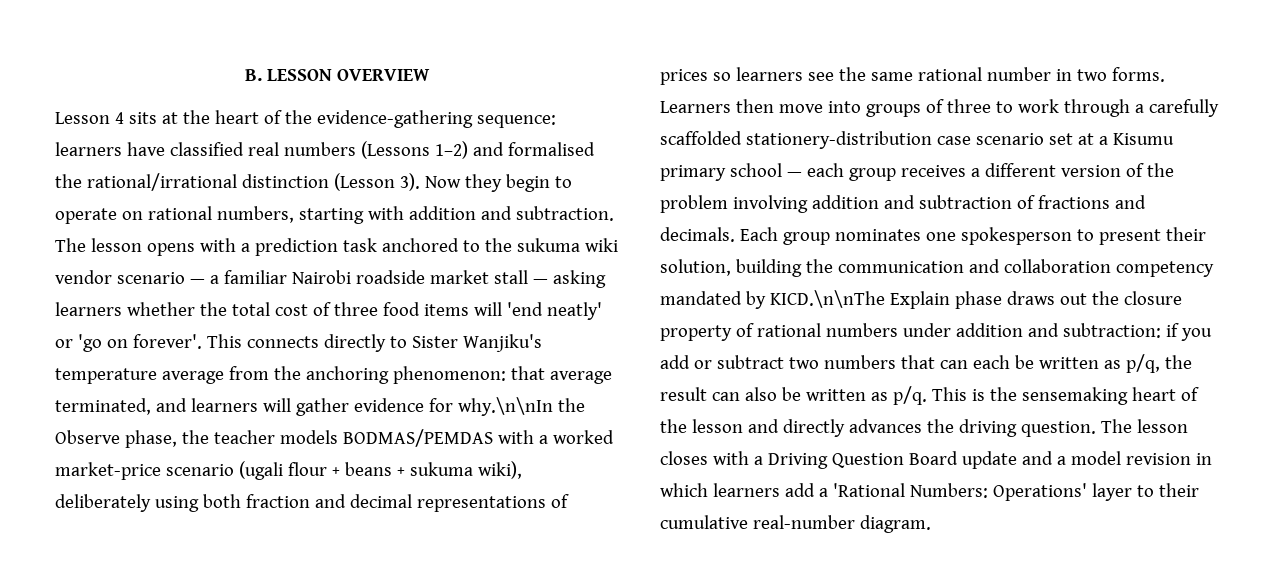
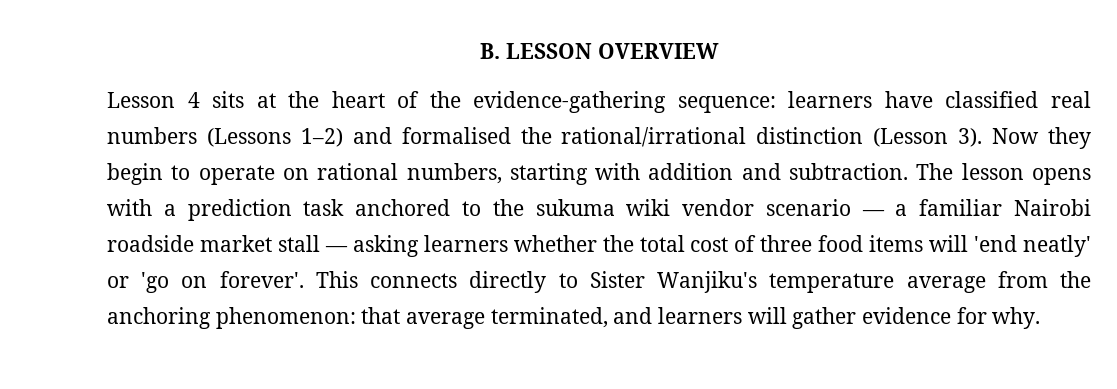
- This connects directly to Sister Wanjiku's temperature average from the anchoring phenomenon: that average terminated, and learners will gather evidence for why.\n\nIn the Observe phase, the teacher models BODMAS/PEMDAS with a worked market-price scenario (ugali flour + beans + sukuma wiki), deliberately using both fraction and decimal representations of prices so learners see the same rational number in two forms. Learners then move into groups of three to work through a carefully scaffolded stationery-distribution case scenario set at a Kisumu primary school — each group receives a different version of the problem involving addition and subtraction of fractions and decimals. Each group nominates one spokesperson to present their solution, building the communication and collaboration competency mandated by KICD.\n\nThe Explain phase draws out the closure property of rational numbers under addition and subtraction: if you add or subtract two numbers that can each be written as p/q, the result can also be written as p/q. This is the sensemaking heart of the lesson and directly advances the driving question. The lesson closes with a Driving Question Board update and a model revision in which learners add a 'Rational Numbers: Operations' layer to their cumulative real-number diagram.
+ This connects directly to Sister Wanjiku's temperature average from the anchoring phenomenon: that average terminated, and learners will gather evidence for why.

